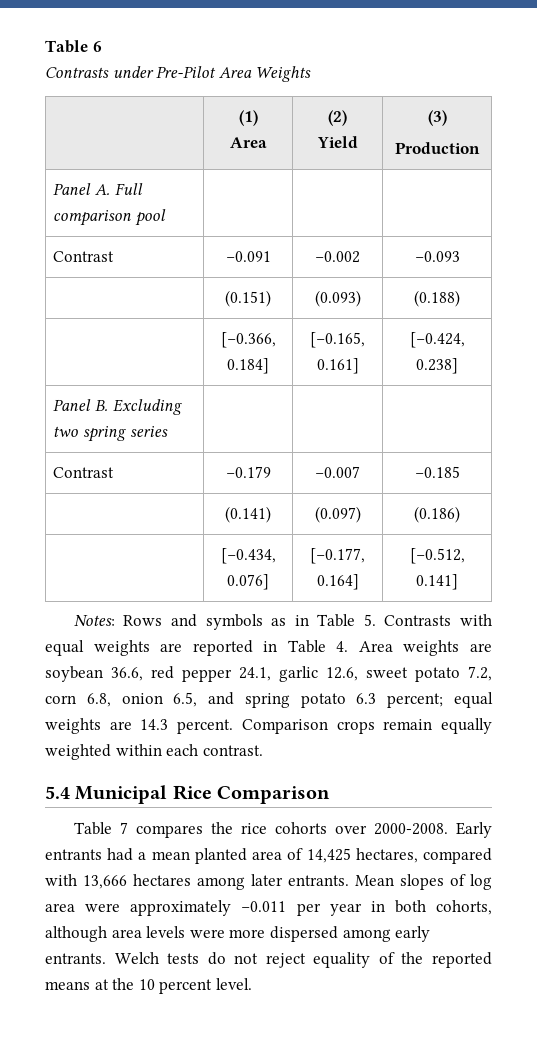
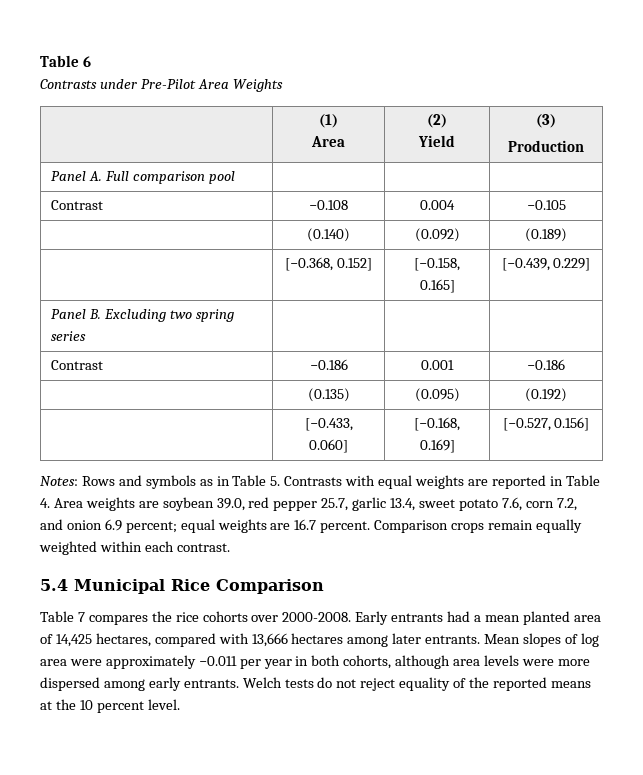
- Contrast | −0.091 | −0.002 | −0.093
- | (0.151) | (0.093) | (0.188)
- | [−0.366, 0.184] | [−0.165, 0.161] | [−0.424, 0.238]
+ Contrast | −0.108 | 0.004 | −0.105
+ | (0.140) | (0.092) | (0.189)
+ | [−0.368, 0.152] | [−0.158, 0.165] | [−0.439, 0.229]
- Contrast | −0.179 | −0.007 | −0.185
- | (0.141) | (0.097) | (0.186)
- | [−0.434, 0.076] | [−0.177, 0.164] | [−0.512, 0.141]
+ Contrast | −0.186 | 0.001 | −0.186
+ | (0.135) | (0.095) | (0.192)
+ | [−0.433, 0.060] | [−0.168, 0.169] | [−0.527, 0.156]
- Notes: Rows and symbols as in Table 5. Contrasts with equal weights are reported in Table 4. Area weights are soybean 36.6, red pepper 24.1, garlic 12.6, sweet potato 7.2, corn 6.8, onion 6.5, and spring potato 6.3 percent; equal weights are 14.3 percent.
+ Notes: Rows and symbols as in Table 5. Contrasts with equal weights are reported in Table 4. Area weights are soybean 39.0, red pepper 25.7, garlic 13.4, sweet potato 7.6, corn 7.2, and onion 6.9 percent; equal weights are 16.7 percent.

